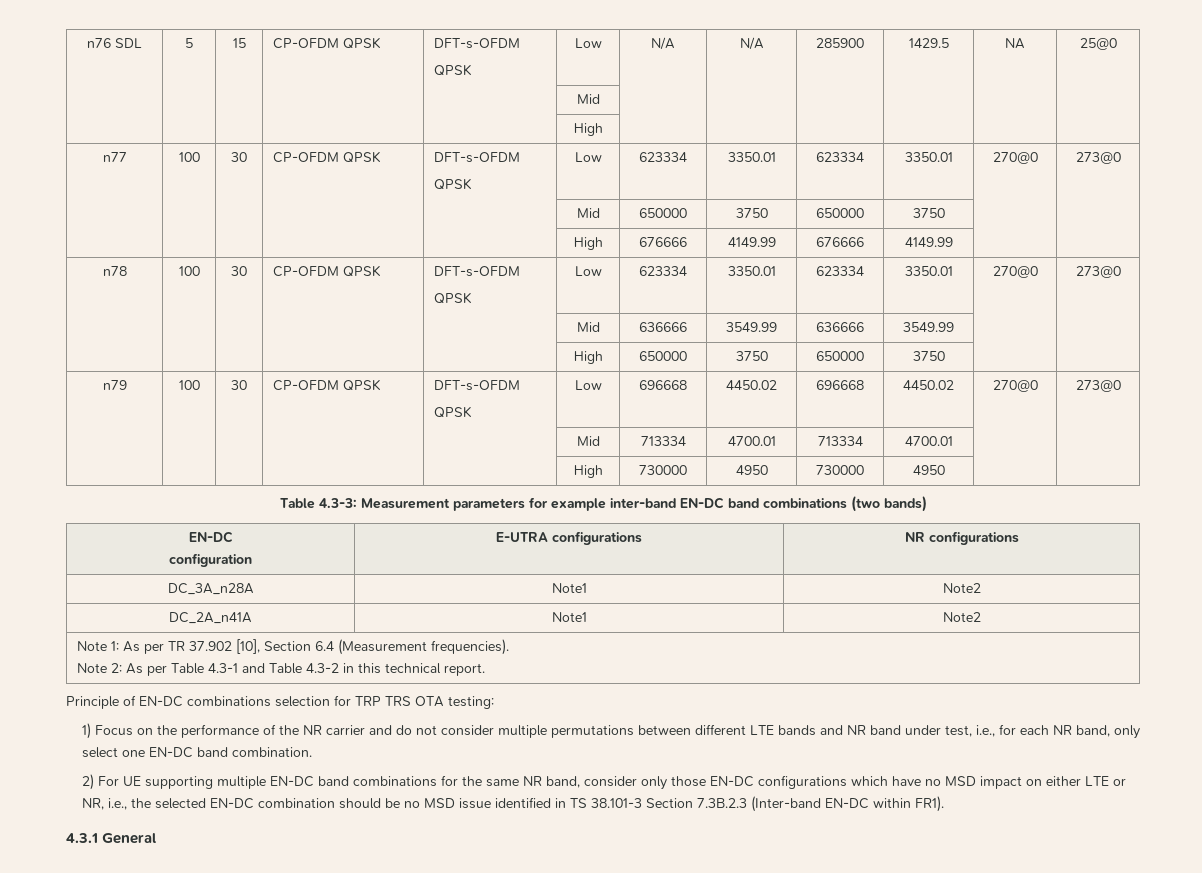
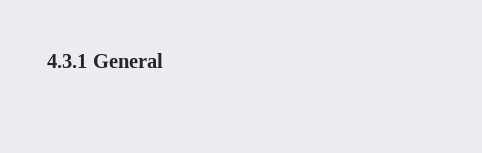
- n76 SDL | 5 | 15 | CP-OFDM QPSK | DFT-s-OFDM
- QPSK | Low | N/A | N/A | 285900 | 1429.5 | NA | 25@0
- | | | | | Mid | | | | | |
- | | | | | High | | | | | |
- n77 | 100 | 30 | CP-OFDM QPSK | DFT-s-OFDM
- QPSK | Low | 623334 | 3350.01 | 623334 | 3350.01 | 270@0 | 273@0
- | | | | | Mid | 650000 | 3750 | 650000 | 3750 | |
- | | | | | High | 676666 | 4149.99 | 676666 | 4149.99 | |
- n78 | 100 | 30 | CP-OFDM QPSK | DFT-s-OFDM
- QPSK | Low | 623334 | 3350.01 | 623334 | 3350.01 | 270@0 | 273@0
- | | | | | Mid | 636666 | 3549.99 | 636666 | 3549.99 | |
- | | | | | High | 650000 | 3750 | 650000 | 3750 | |
- n79 | 100 | 30 | CP-OFDM QPSK | DFT-s-OFDM
- QPSK | Low | 696668 | 4450.02 | 696668 | 4450.02 | 270@0 | 273@0
- | | | | | Mid | 713334 | 4700.01 | 713334 | 4700.01 | |
- | | | | | High | 730000 | 4950 | 730000 | 4950 | |
- Table 4.3-3: Measurement parameters for example inter-band EN-DC band combinations (two bands)
- EN-DC
- configuration | E-UTRA configurations | NR configurations
- DC_3A_n28A | Note1 | Note2
- DC_2A_n41A | Note1 | Note2
- Note 1: As per TR 37.902 [10], Section 6.4 (Measurement frequencies).
- Note 2: As per Table 4.3-1 and Table 4.3-2 in this technical report.
- Principle of EN-DC combinations selection for TRP TRS OTA testing:
- 1) Focus on the performance of the NR carrier and do not consider multiple permutations between different LTE bands and NR band under test, i.e., for each NR band, only select one EN-DC band combination.
- 2) For UE supporting multiple EN-DC band combinations for the same NR band, consider only those EN-DC configurations which have no MSD impact on either LTE or NR, i.e., the selected EN-DC combination should be no MSD issue identified in TS 38.101-3 Section 7.3B.2.3 (Inter-band EN-DC within FR1).

